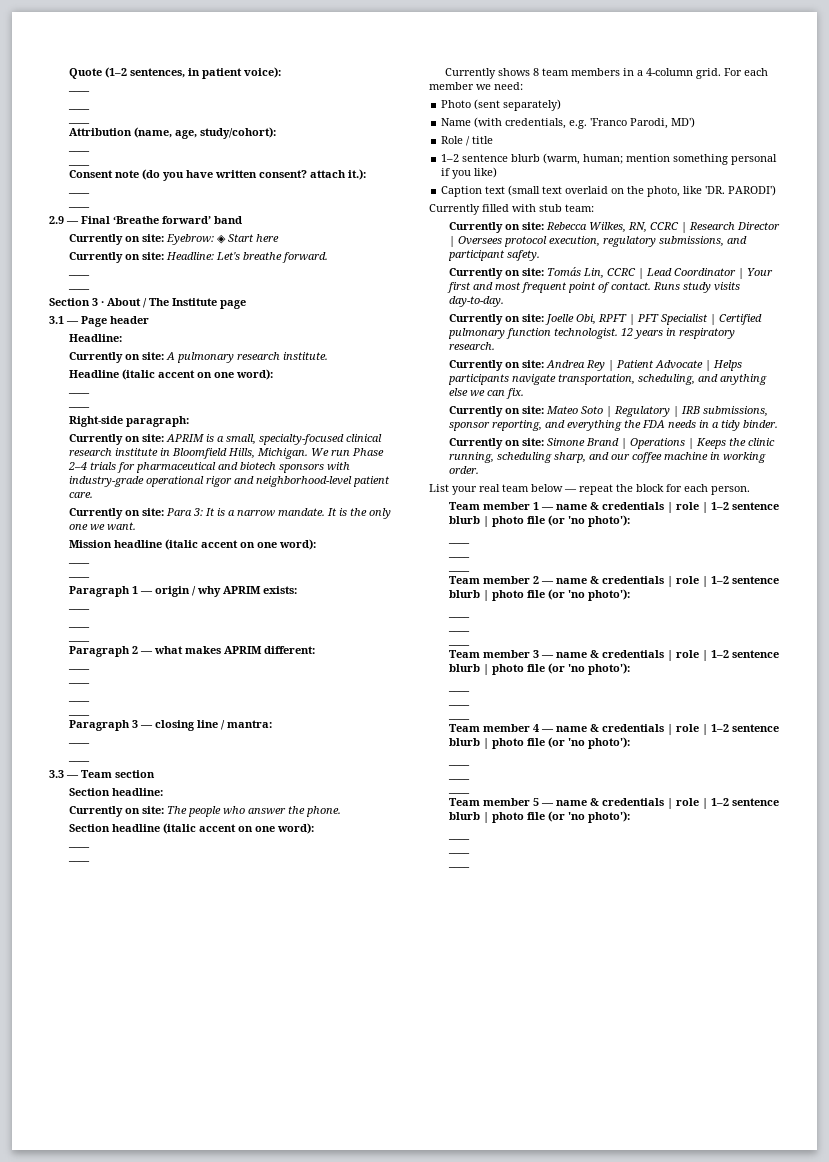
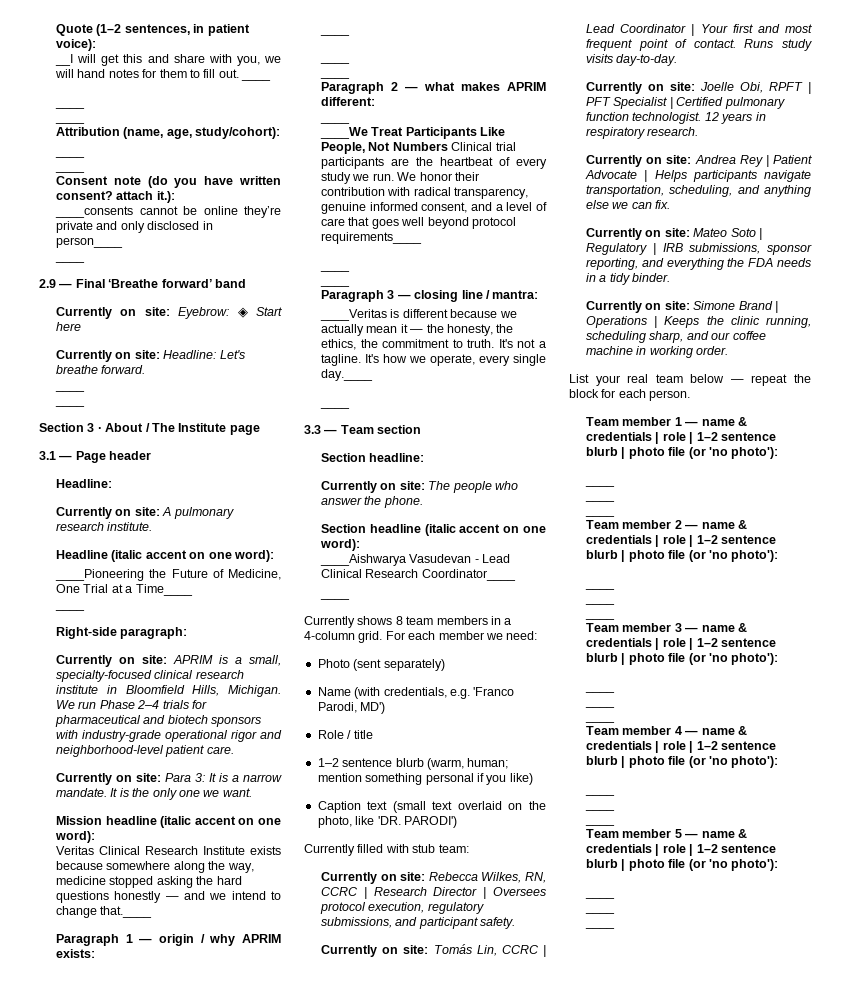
+ __I will get this and share with you, we will hand notes for them to fill out.
  Consent note (do you have written consent? attach it.):
- ____
+ ____consents cannot be online they’re private and only disclosed in person____
  Headline (italic accent on one word):
- ____
+ ____Pioneering the Future of Medicine, One Trial at a Time____
  Mission headline (italic accent on one word):
- ____
- ____
+ Veritas Clinical Research Institute exists because somewhere along the way, medicine stopped asking the hard questions honestly — and we intend to change that.____
  Paragraph 2 — what makes APRIM different:
  ____
- ____
+ ____We Treat Participants Like People, Not Numbers Clinical trial participants are the heartbeat of every study we run. We honor their contribution with radical transparency, genuine informed consent, and a level of care that goes well beyond protocol requirements____
  Paragraph 3 — closing line / mantra:
- ____
+ ____Veritas is different because we actually mean it — the honesty, the ethics, the commitment to truth. It's not a tagline. It's how we operate, every single day.____
  Section headline (italic accent on one word):
- ____
+ ____Aishwarya Vasudevan - Lead Clinical Research Coordinator____

